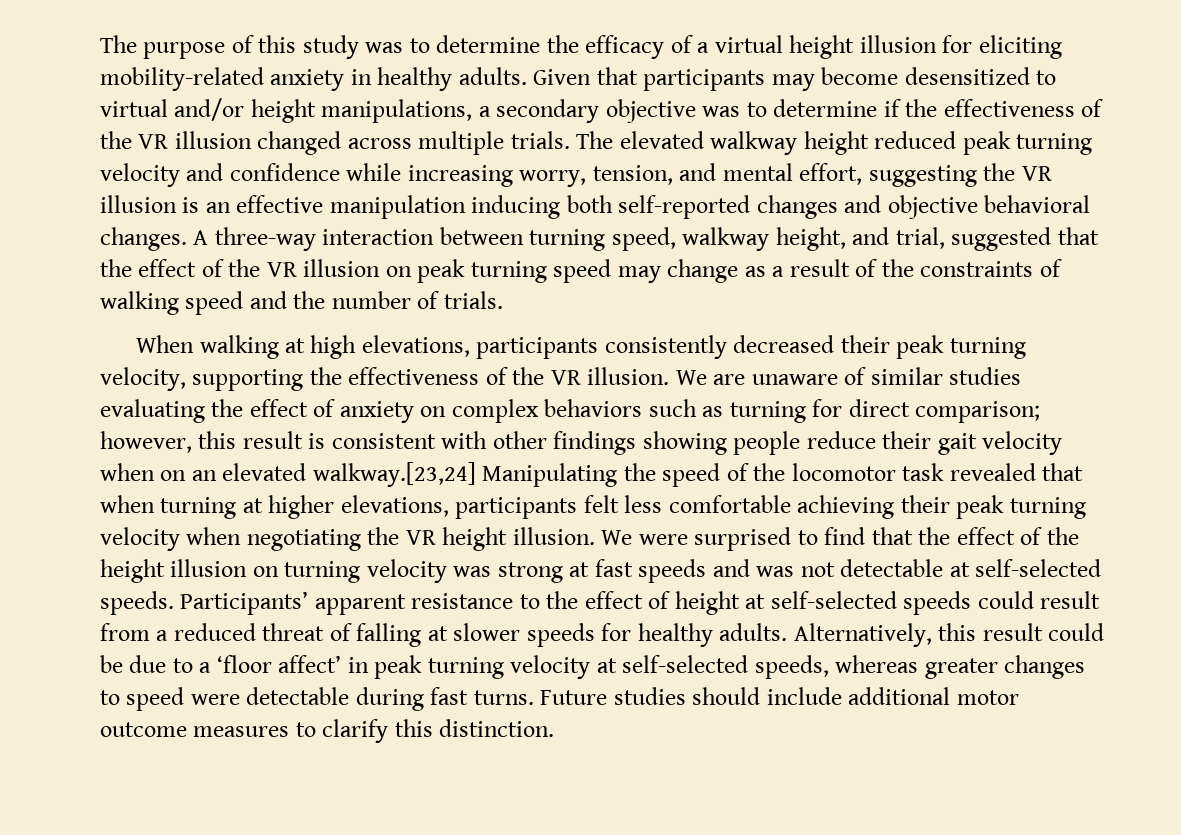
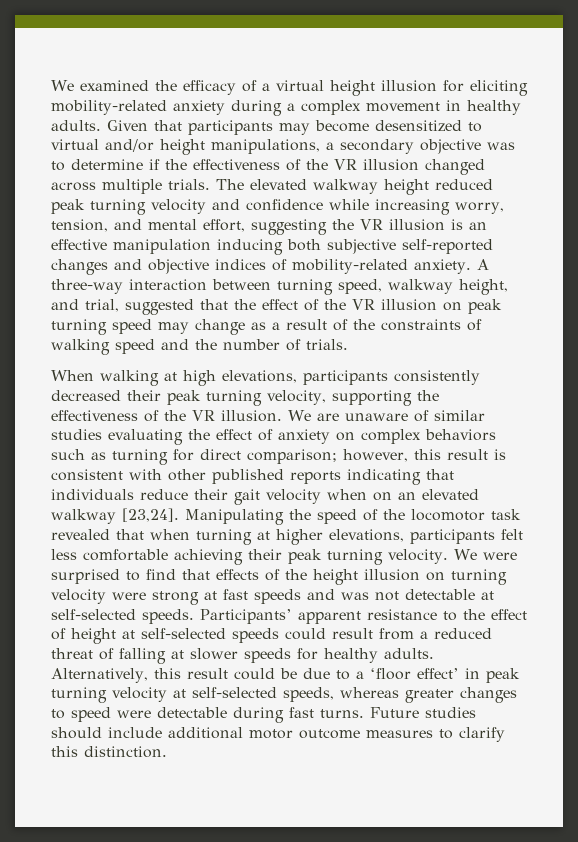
- The purpose of this study was to determine the efficacy of a virtual height illusion for eliciting mobility-related anxiety in healthy adults.
+ We examined the efficacy of a virtual height illusion for eliciting mobility-related anxiety during a complex movement in healthy adults.
- The elevated walkway height reduced peak turning velocity and confidence while increasing worry, tension, and mental effort, suggesting the VR illusion is an effective manipulation inducing both self-reported changes and objective behavioral changes.
+ The elevated walkway height reduced peak turning velocity and confidence while increasing worry, tension, and mental effort, suggesting the VR illusion is an effective manipulation inducing both subjective self-reported changes and objective indices of mobility-related anxiety.
- We are unaware of similar studies evaluating the effect of anxiety on complex behaviors such as turning for direct comparison; however, this result is consistent with other findings showing people reduce their gait velocity when on an elevated walkway.[23,24] Manipulating the speed of the locomotor task revealed that when turning at higher elevations, participants felt less comfortable achieving their peak turning velocity when negotiating the VR height illusion.
+ We are unaware of similar studies evaluating the effect of anxiety on complex behaviors such as turning for direct comparison; however, this result is consistent with other published reports indicating that individuals reduce their gait velocity when on an elevated walkway [23,24]. Manipulating the speed of the locomotor task revealed that when turning at higher elevations, participants felt less comfortable achieving their peak turning velocity.
- We were surprised to find that the effect of the height illusion on turning velocity was strong at fast speeds and was not detectable at self-selected speeds.
+ We were surprised to find that effects of the height illusion on turning velocity were strong at fast speeds and was not detectable at self-selected speeds.
- Alternatively, this result could be due to a ‘floor affect’ in peak turning velocity at self-selected speeds, whereas greater changes to speed were detectable during fast turns.
+ Alternatively, this result could be due to a ‘floor effect’ in peak turning velocity at self-selected speeds, whereas greater changes to speed were detectable during fast turns.

